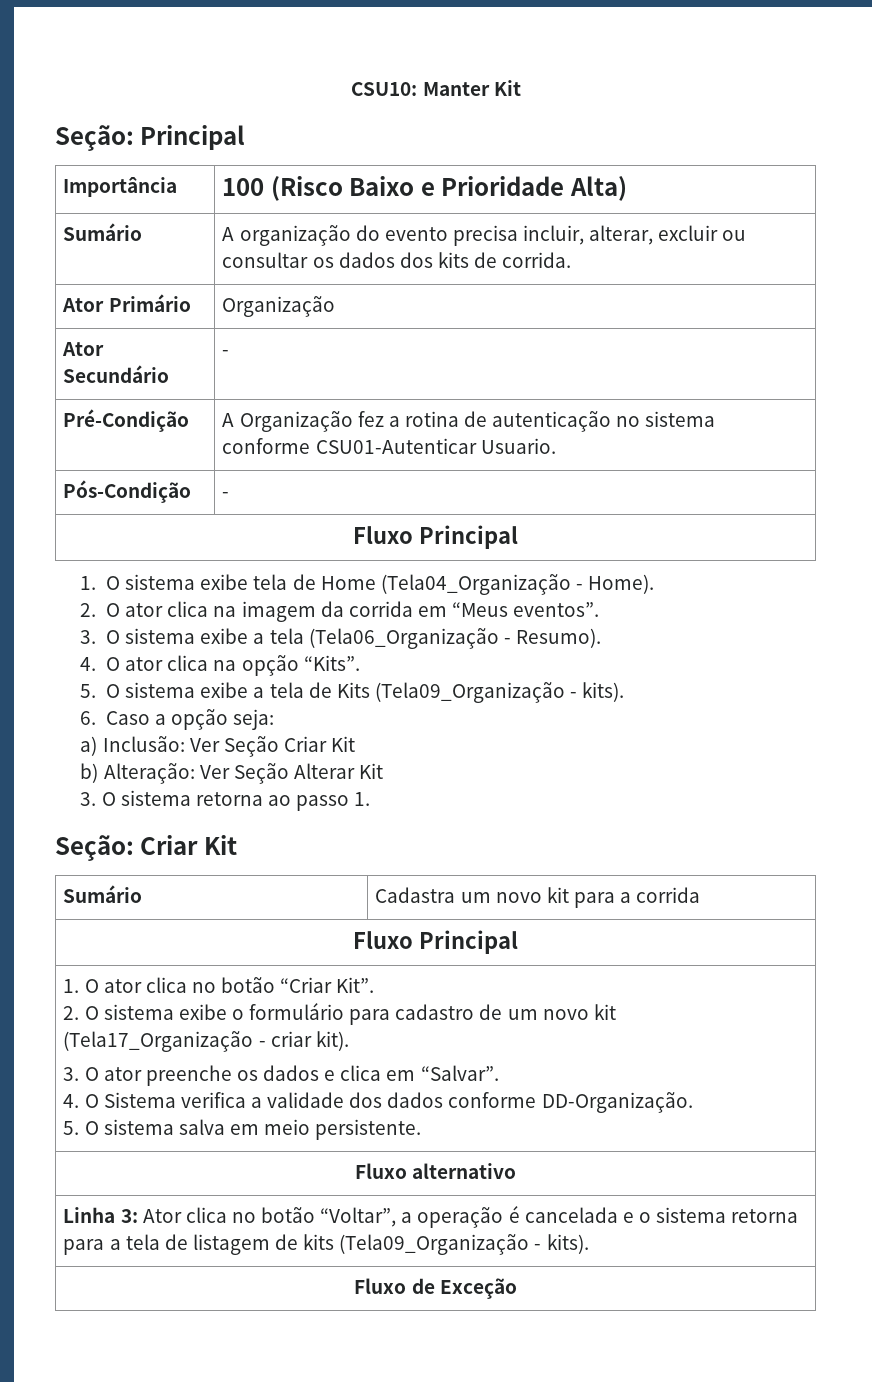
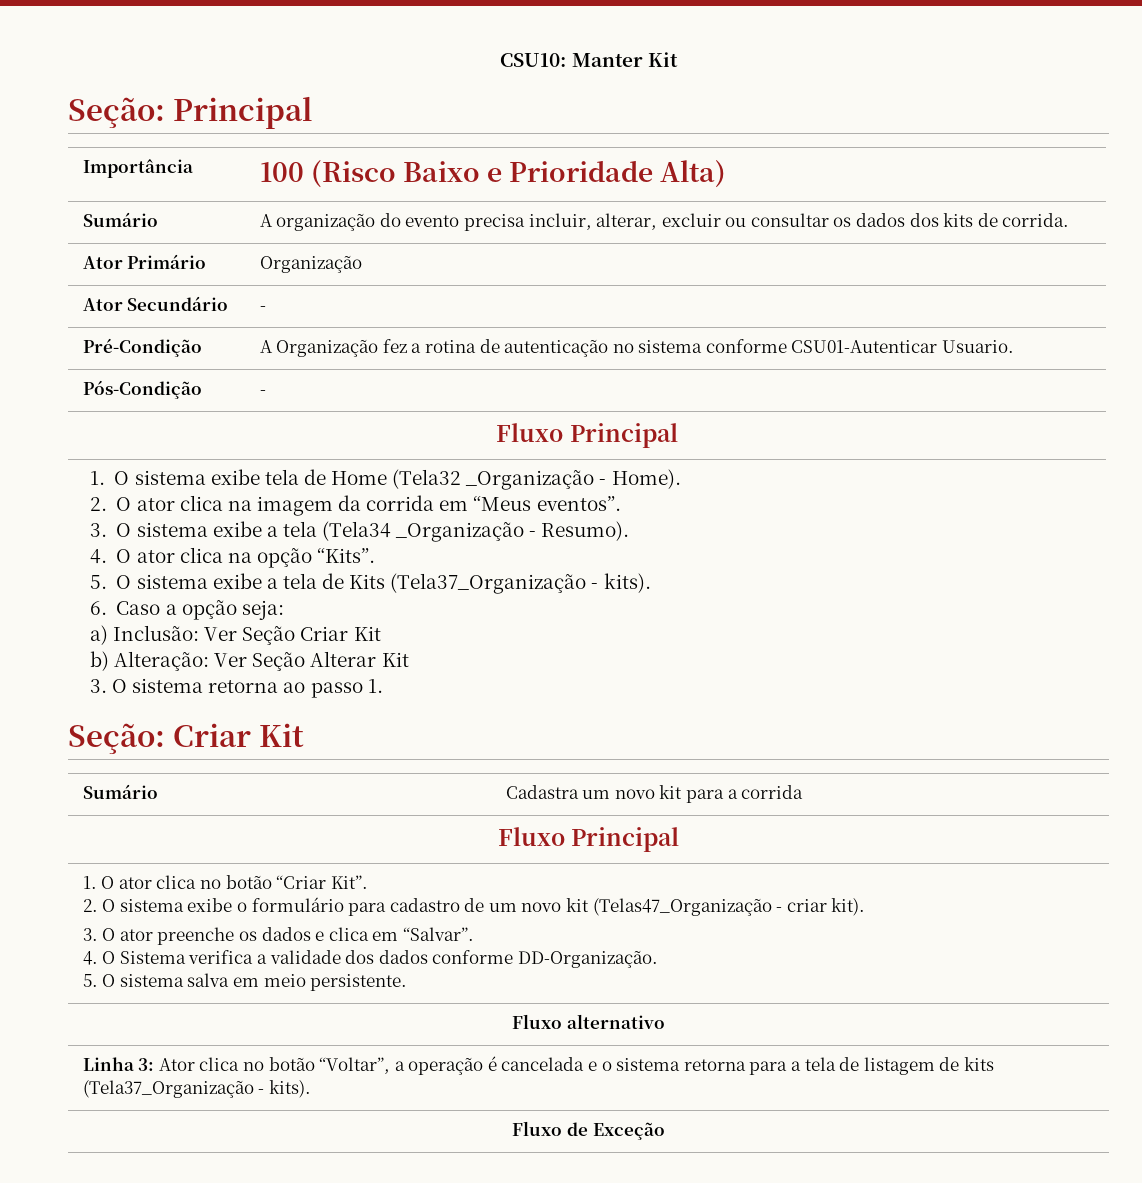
- 1. O sistema exibe tela de Home (Tela04_Organização - Home).
+ 1. O sistema exibe tela de Home (Tela32 _Organização - Home).
- 3. O sistema exibe a tela (Tela06_Organização - Resumo).
+ 3. O sistema exibe a tela (Tela34 _Organização - Resumo).
- 5. O sistema exibe a tela de Kits (Tela09_Organização - kits).
+ 5. O sistema exibe a tela de Kits (Tela37_Organização - kits).
- 2. O sistema exibe o formulário para cadastro de um novo kit (Tela17_Organização - criar kit).
+ 2. O sistema exibe o formulário para cadastro de um novo kit (Telas47_Organização - criar kit).
- Linha 3: Ator clica no botão “Voltar”, a operação é cancelada e o sistema retorna para a tela de listagem de kits (Tela09_Organização - kits).
+ Linha 3: Ator clica no botão “Voltar”, a operação é cancelada e o sistema retorna para a tela de listagem de kits (Tela37_Organização - kits).

